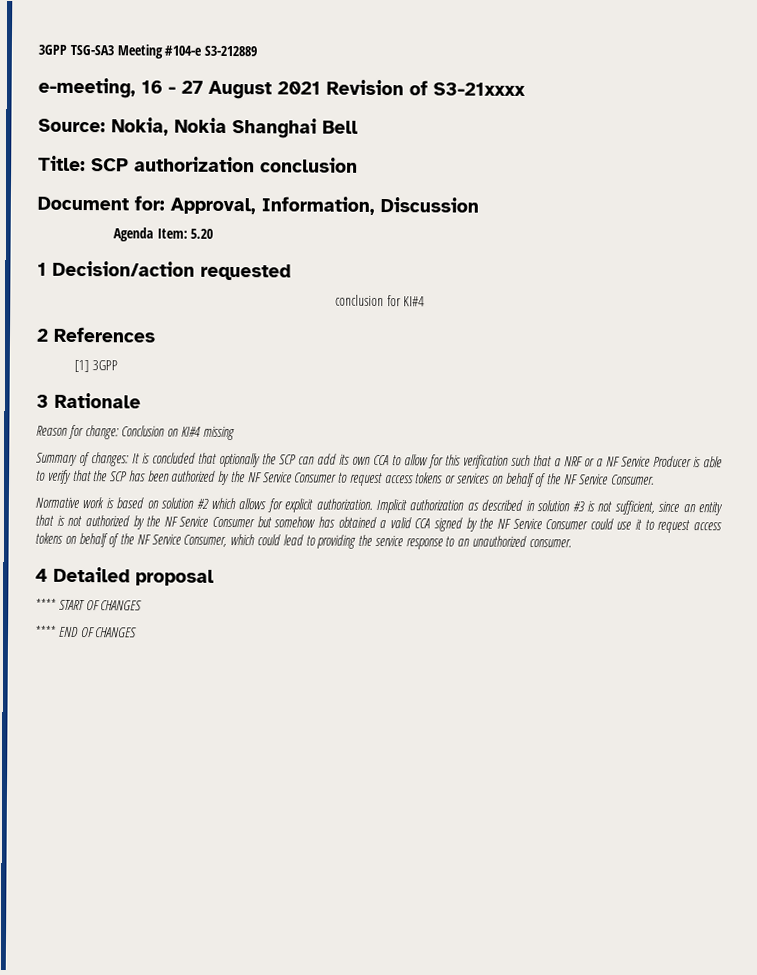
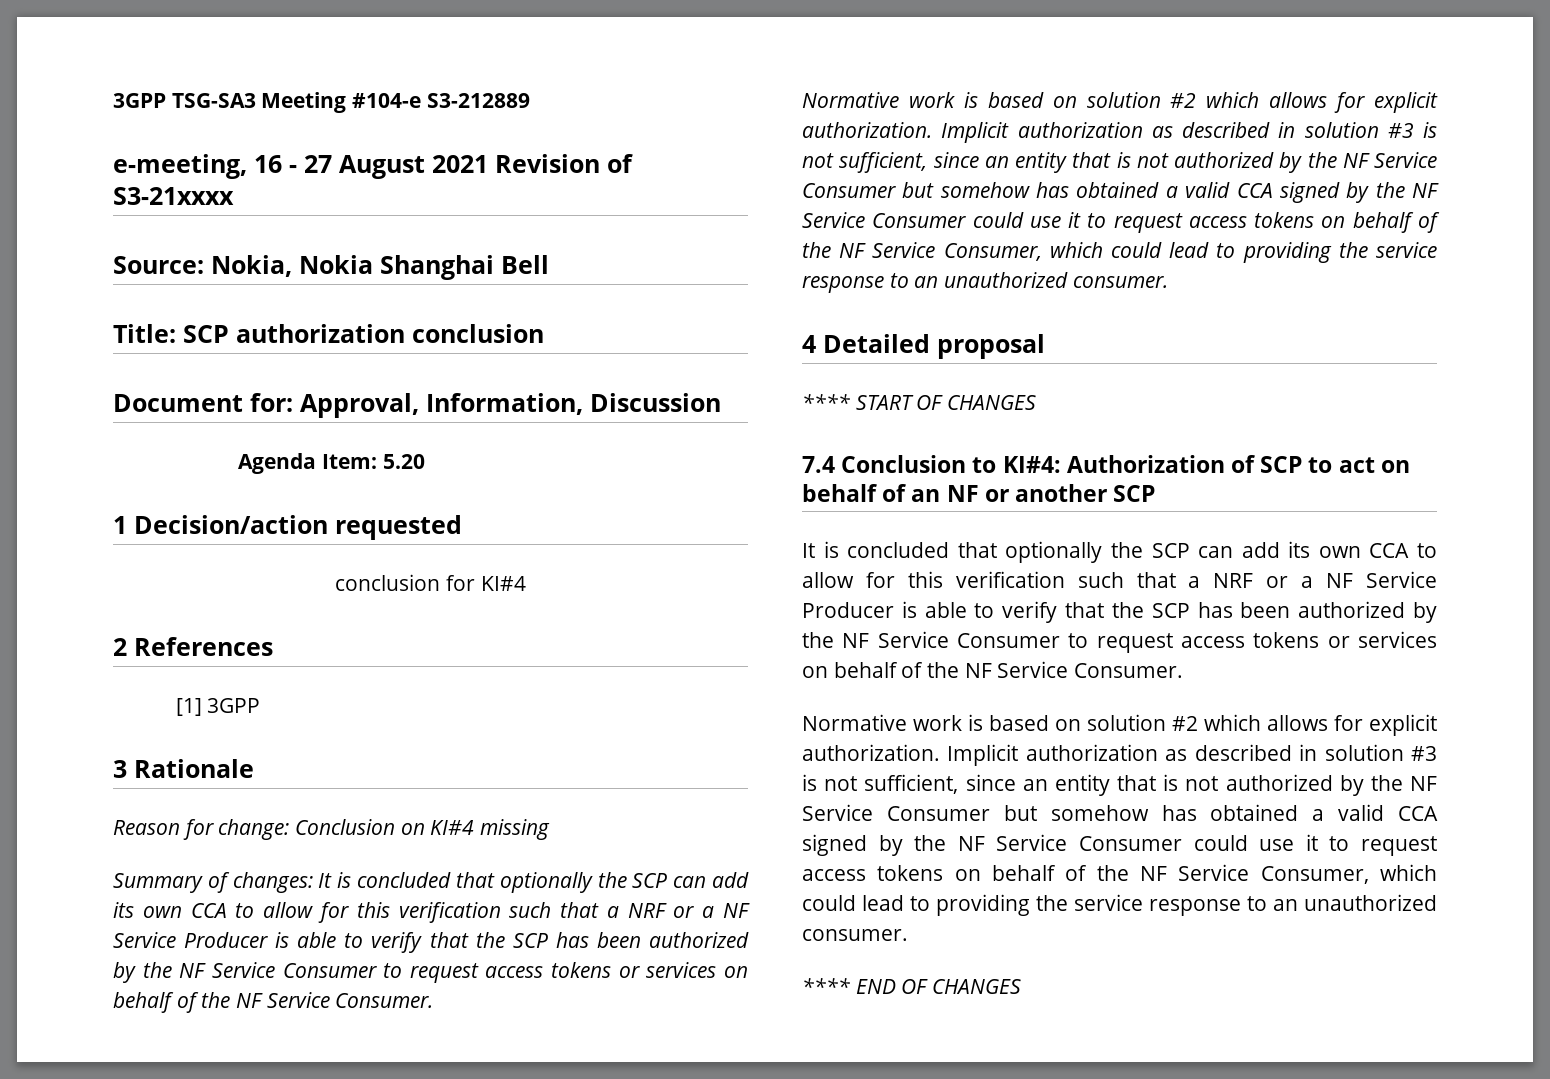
+ 7.4 Conclusion to KI#4: Authorization of SCP to act on behalf of an NF or another SCP
+ It is concluded that optionally the SCP can add its own CCA to allow for this verification such that a NRF or a NF Service Producer is able to verify that the SCP has been authorized by the NF Service Consumer to request access tokens or services on behalf of the NF Service Consumer.
+ Normative work is based on solution #2 which allows for explicit authorization. Implicit authorization as described in solution #3 is not sufficient, since an entity that is not authorized by the NF Service Consumer but somehow has obtained a valid CCA signed by the NF Service Consumer could use it to request access tokens on behalf of the NF Service Consumer, which could lead to providing the service response to an unauthorized consumer.

